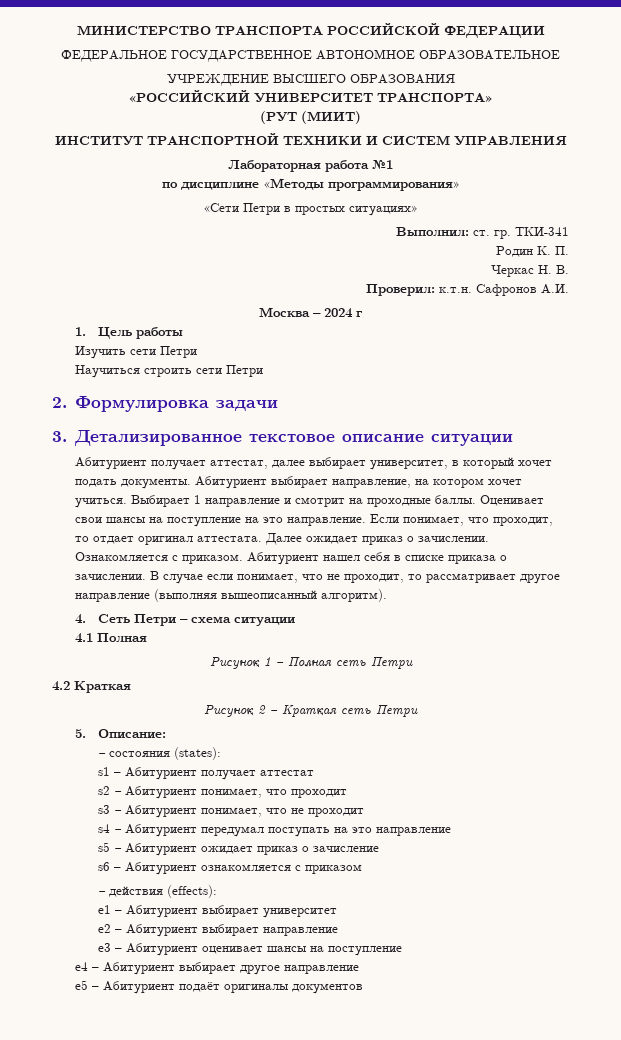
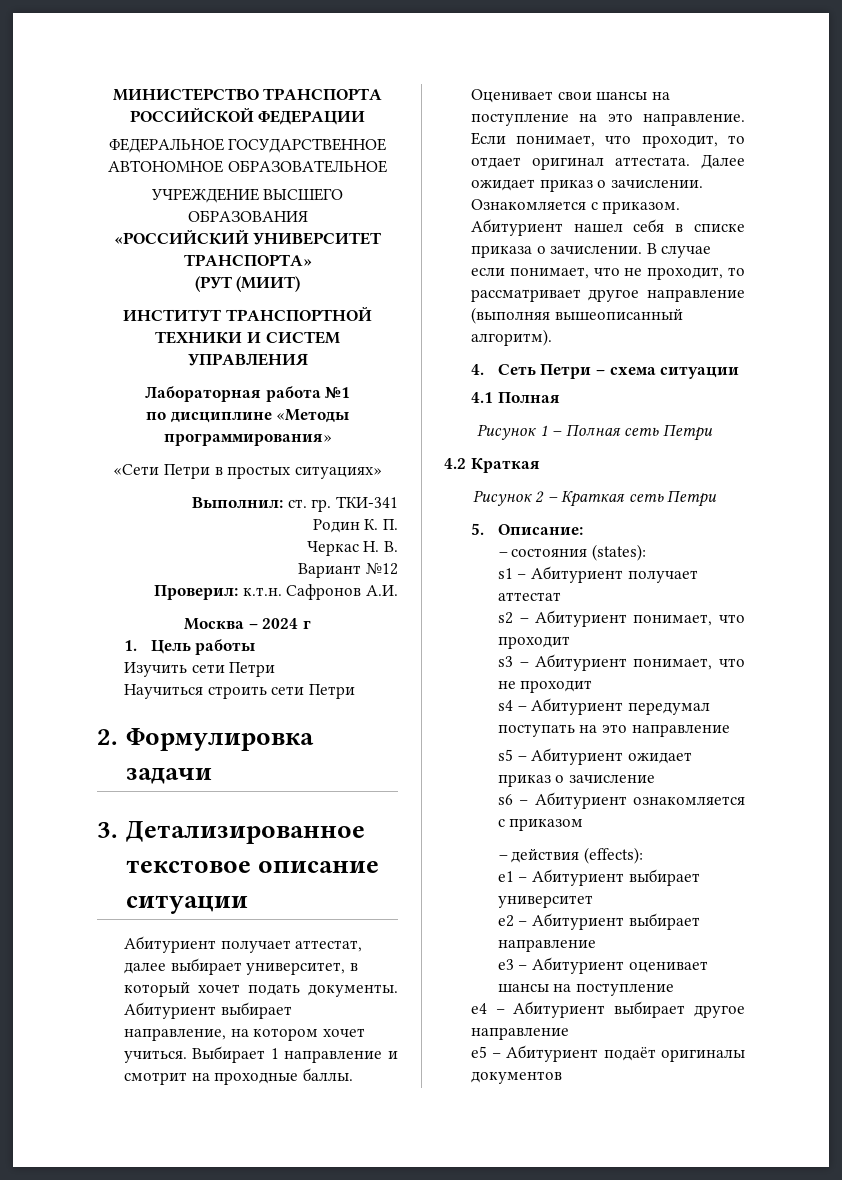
+ Вариант №12

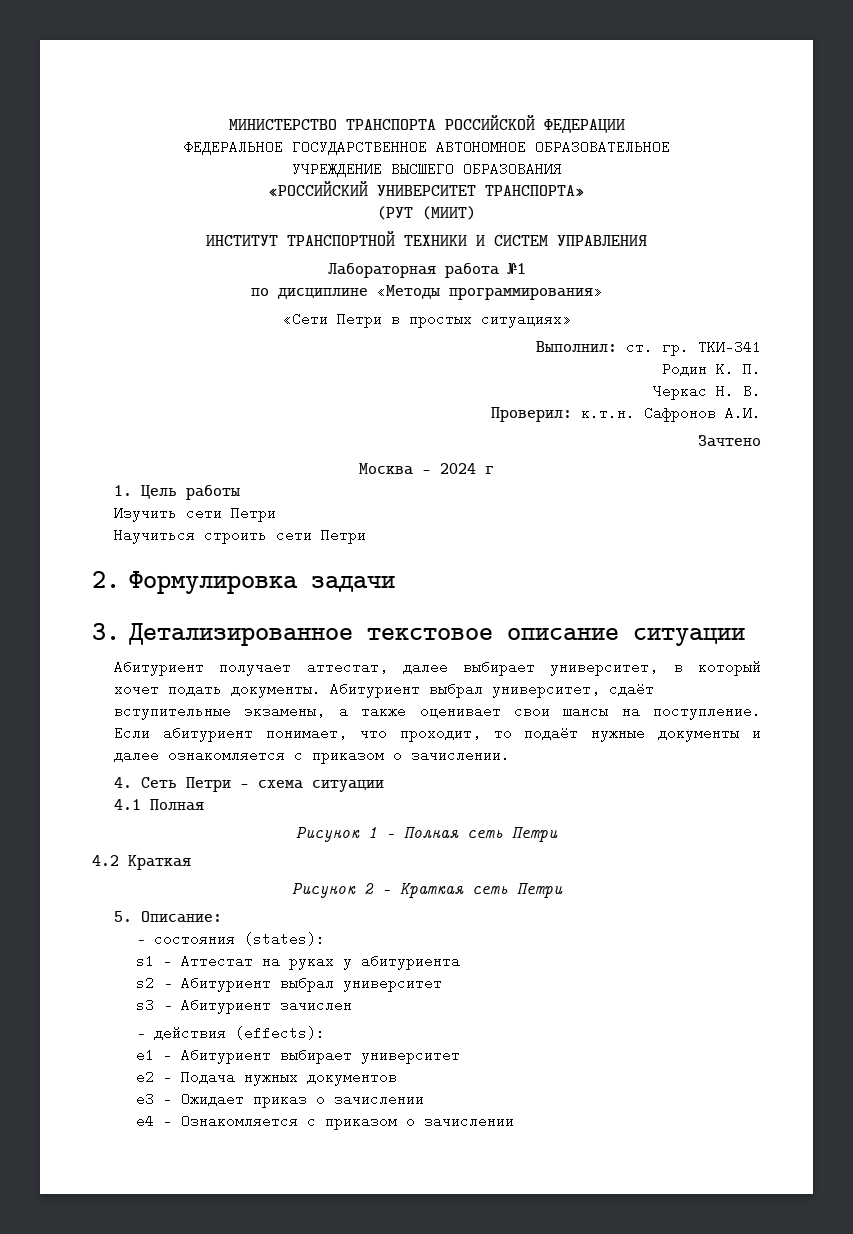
- Вариант №12
+ Зачтено
- Абитуриент выбирает направление, на котором хочет учиться. Выбирает 1 направление и смотрит на проходные баллы. Оценивает свои шансы на поступление на это направление. Если понимает, что проходит, то отдает оригинал аттестата. Далее ожидает приказ о зачислении. Ознакомляется с приказом. Абитуриент нашел себя в списке приказа о зачислении. В случае если понимает, что не проходит, то рассматривает другое направление (выполняя вышеописанный алгоритм).
+ Абитуриент выбрал университет, сдаёт вступительные экзамены, а также оценивает свои шансы на поступление. Если абитуриент понимает, что проходит, то подаёт нужные документы и далее ознакомляется с приказом о зачислении.
- s1 – Абитуриент получает аттестат
+ s1 – Аттестат на руках у абитуриента
- s2 – Абитуриент понимает, что проходит
+ s2 – Абитуриент выбрал университет
- s3 – Абитуриент понимает, что не проходит
- s4 – Абитуриент передумал поступать на это направление
- s5 – Абитуриент ожидает приказ о зачисление
- s6 – Абитуриент ознакомляется с приказом
+ s3 – Абитуриент зачислен
- e2 – Абитуриент выбирает направление
+ e2 – Подача нужных документов
- e3 – Абитуриент оценивает шансы на поступление
- e4 – Абитуриент выбирает другое направление
- e5 – Абитуриент подаёт оригиналы документов
+ e3 – Ожидает приказ о зачислении
+ e4 – Ознакомляется с приказом о зачислении

